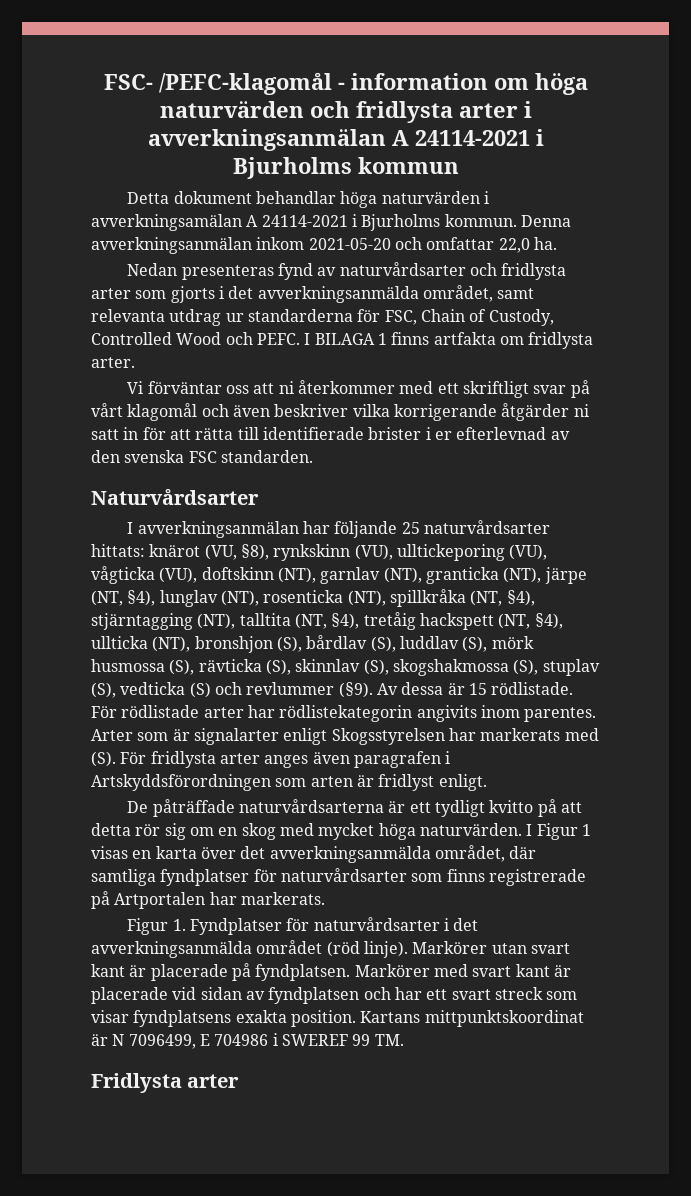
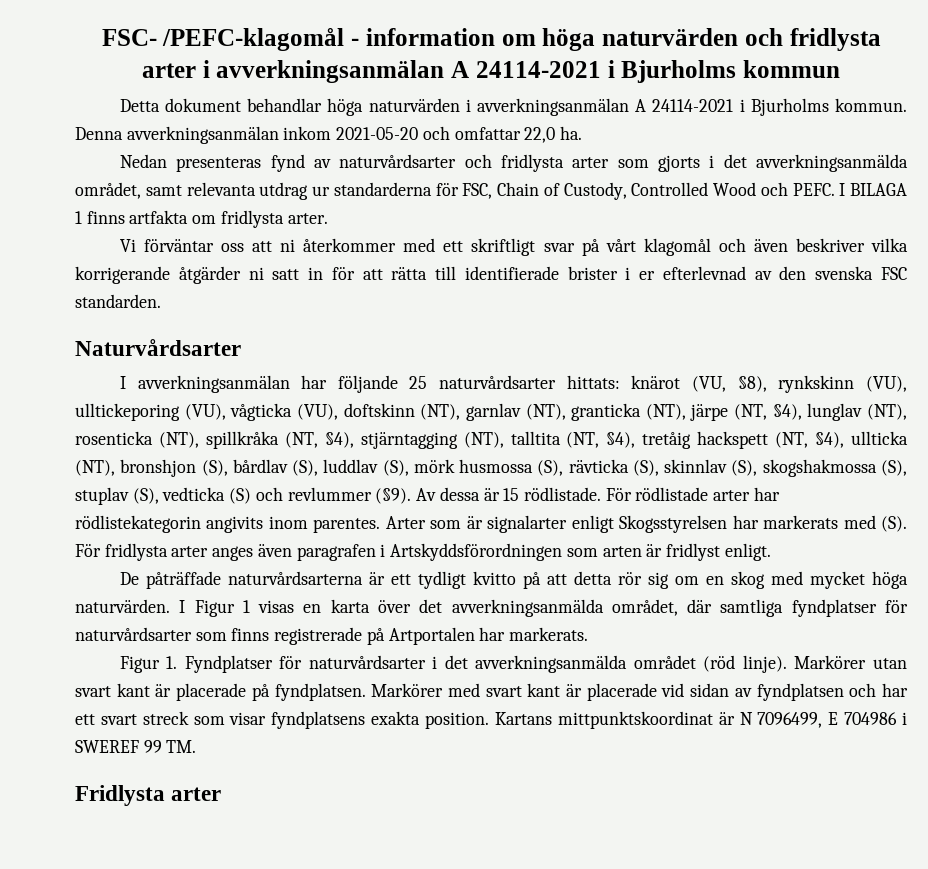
- Detta dokument behandlar höga naturvärden i avverkningsamälan A 24114-2021 i Bjurholms kommun.
+ Detta dokument behandlar höga naturvärden i avverkningsanmälan A 24114-2021 i Bjurholms kommun.

